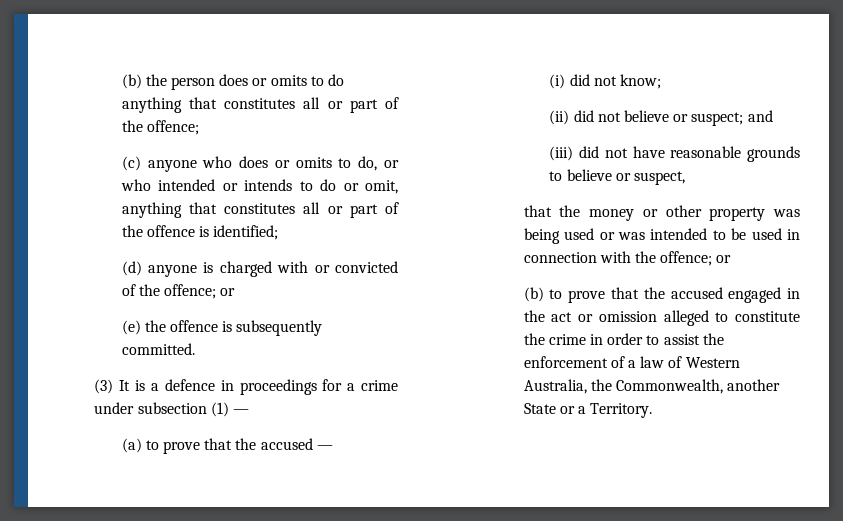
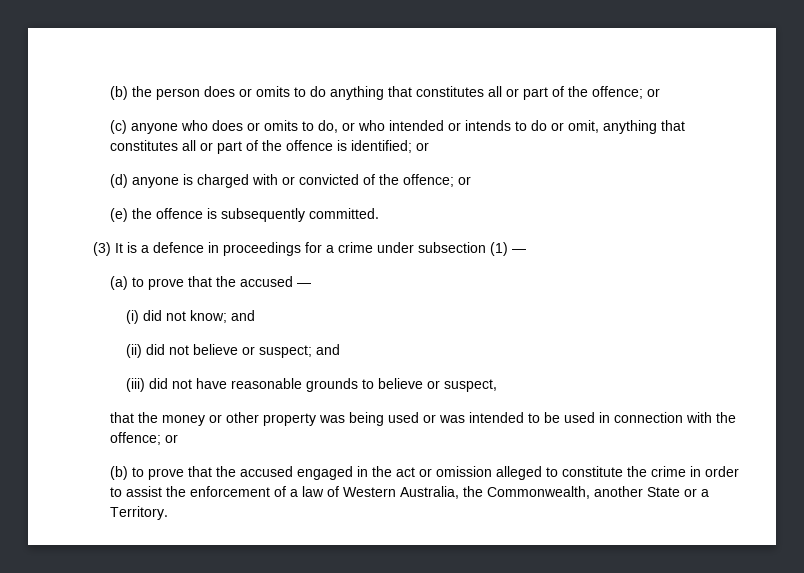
- (b) the person does or omits to do anything that constitutes all or part of the offence;
+ (b) the person does or omits to do anything that constitutes all or part of the offence; or
- (c) anyone who does or omits to do, or who intended or intends to do or omit, anything that constitutes all or part of the offence is identified;
+ (c) anyone who does or omits to do, or who intended or intends to do or omit, anything that constitutes all or part of the offence is identified; or
- (i) did not know;
+ (i) did not know; and

